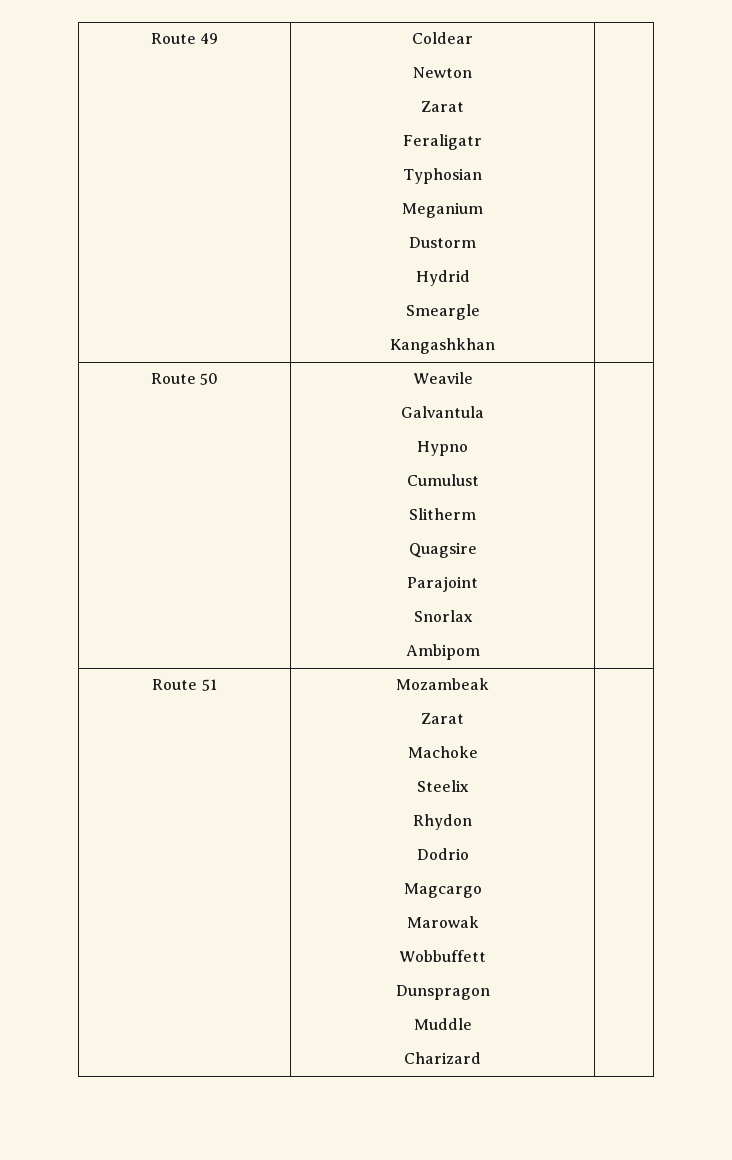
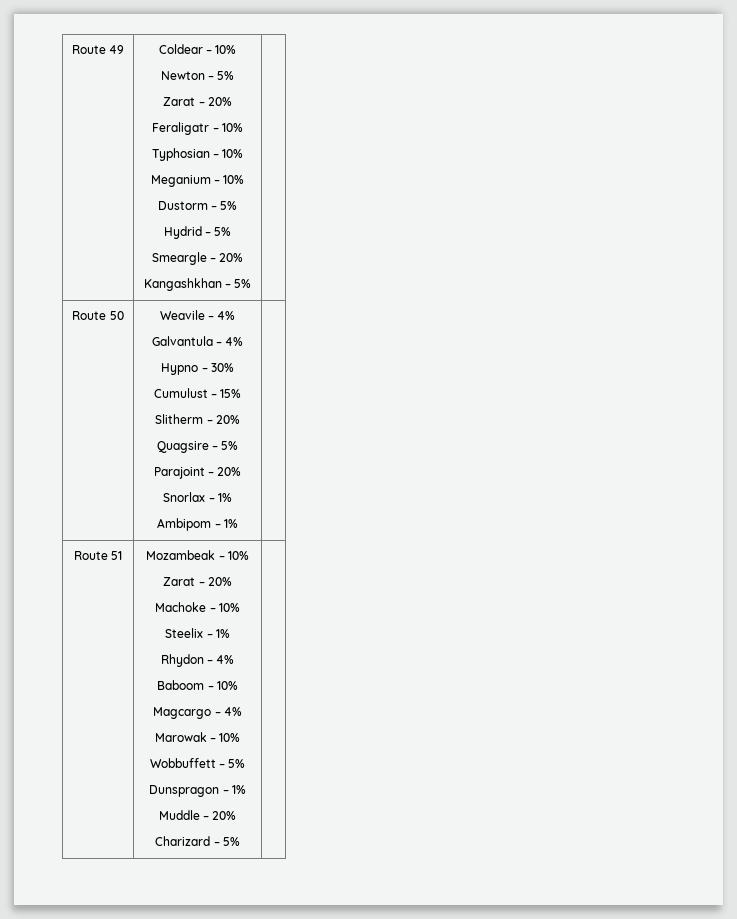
- Route 49 | Coldear
- Newton
- Zarat
- Feraligatr
- Typhosian
- Meganium
- Dustorm
- Hydrid
- Smeargle
- Kangashkhan |
+ Route 49 | Coldear – 10%
+ Newton – 5%
+ Zarat – 20%
+ Feraligatr – 10%
+ Typhosian – 10%
+ Meganium – 10%
+ Dustorm – 5%
+ Hydrid – 5%
+ Smeargle – 20%
+ Kangashkhan – 5% |
- Route 50 | Weavile
- Galvantula
- Hypno
- Cumulust
- Slitherm
- Quagsire
- Parajoint
- Snorlax
- Ambipom |
+ Route 50 | Weavile – 4%
+ Galvantula – 4%
+ Hypno – 30%
+ Cumulust – 15%
+ Slitherm – 20%
+ Quagsire – 5%
+ Parajoint – 20%
+ Snorlax – 1%
+ Ambipom – 1% |
- Route 51 | Mozambeak
- Zarat
- Machoke
- Steelix
- Rhydon
- Dodrio
- Magcargo
- Marowak
- Wobbuffett
- Dunspragon
- Muddle
- Charizard |
+ Route 51 | Mozambeak – 10%
+ Zarat – 20%
+ Machoke – 10%
+ Steelix – 1%
+ Rhydon – 4%
+ Baboom – 10%
+ Magcargo – 4%
+ Marowak – 10%
+ Wobbuffett – 5%
+ Dunspragon – 1%
+ Muddle – 20%
+ Charizard – 5% |

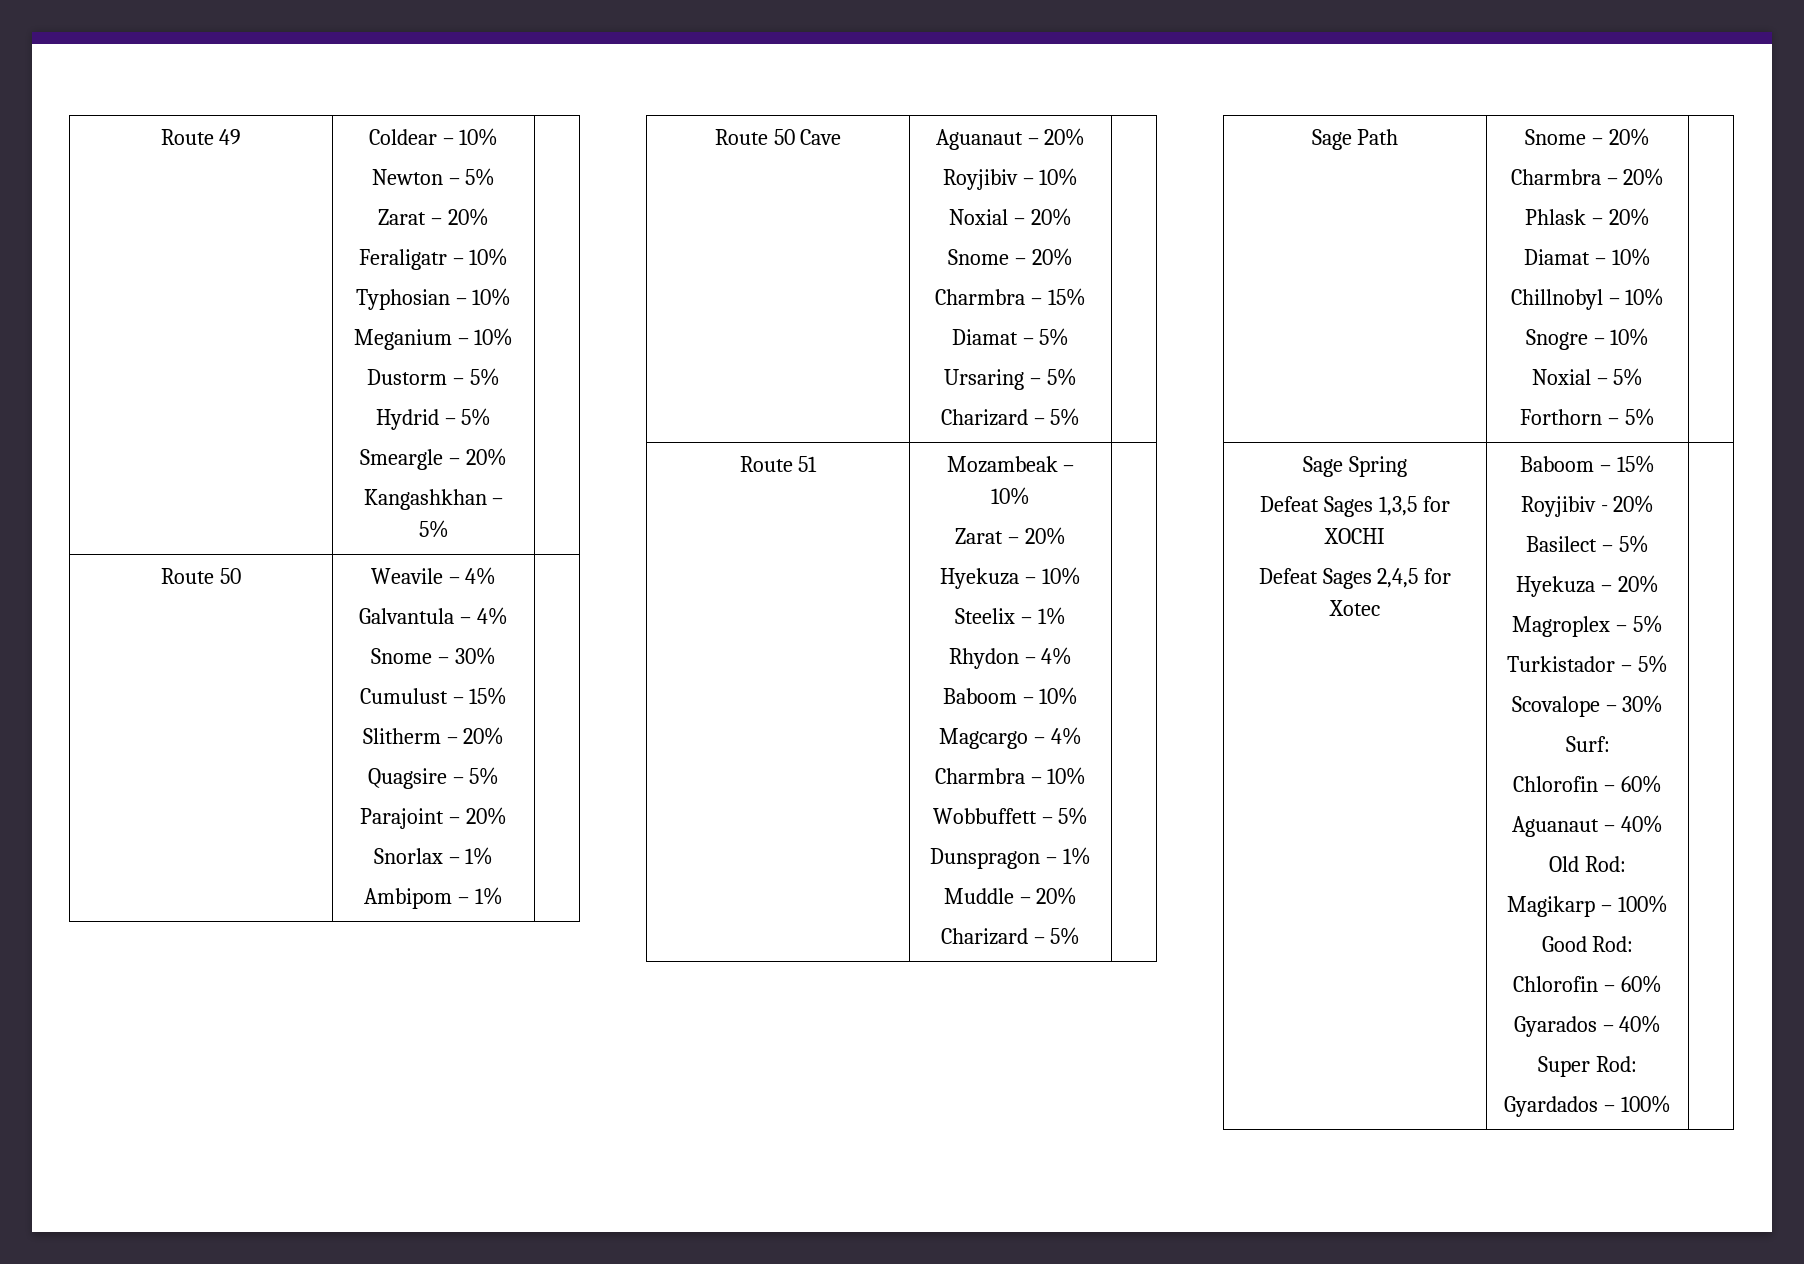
  Route 50 | Weavile – 4%
  Galvantula – 4%
- Hypno – 30%
+ Snome – 30%
+ Route 50 Cave | Aguanaut – 20%
+ Royjibiv – 10%
+ Noxial – 20%
+ Snome – 20%
+ Charmbra – 15%
+ Diamat – 5%
+ Ursaring – 5%
+ Charizard – 5% |
  Route 51 | Mozambeak – 10%
  Zarat – 20%
- Machoke – 10%
+ Hyekuza – 10%
  Steelix – 1%
  Rhydon – 4%
  Baboom – 10%
  Magcargo – 4%
- Marowak – 10%
+ Charmbra – 10%
+ Sage Path | Snome – 20%
+ Charmbra – 20%
+ Phlask – 20%
+ Diamat – 10%
+ Chillnobyl – 10%
+ Snogre – 10%
+ Noxial – 5%
+ Forthorn – 5% |
+ Sage Spring
+ Defeat Sages 1,3,5 for XOCHI
+ Defeat Sages 2,4,5 for Xotec | Baboom – 15%
+ Royjibiv - 20%
+ Basilect – 5%
+ Hyekuza – 20%
+ Magroplex – 5%
+ Turkistador – 5%
+ Scovalope – 30%
+ Surf:
+ Chlorofin – 60%
+ Aguanaut – 40%
+ Old Rod:
+ Magikarp – 100%
+ Good Rod:
+ Chlorofin – 60%
+ Gyarados – 40%
+ Super Rod:
+ Gyardados – 100%

